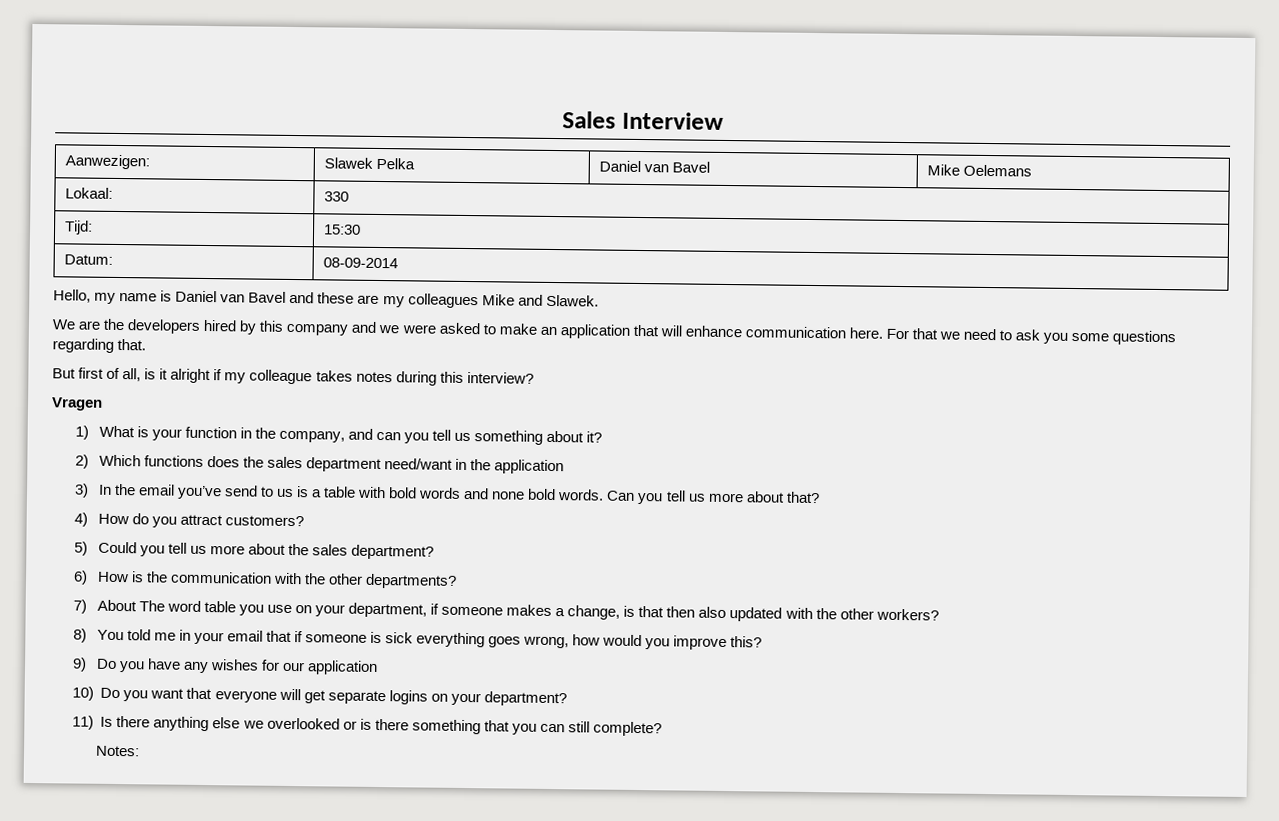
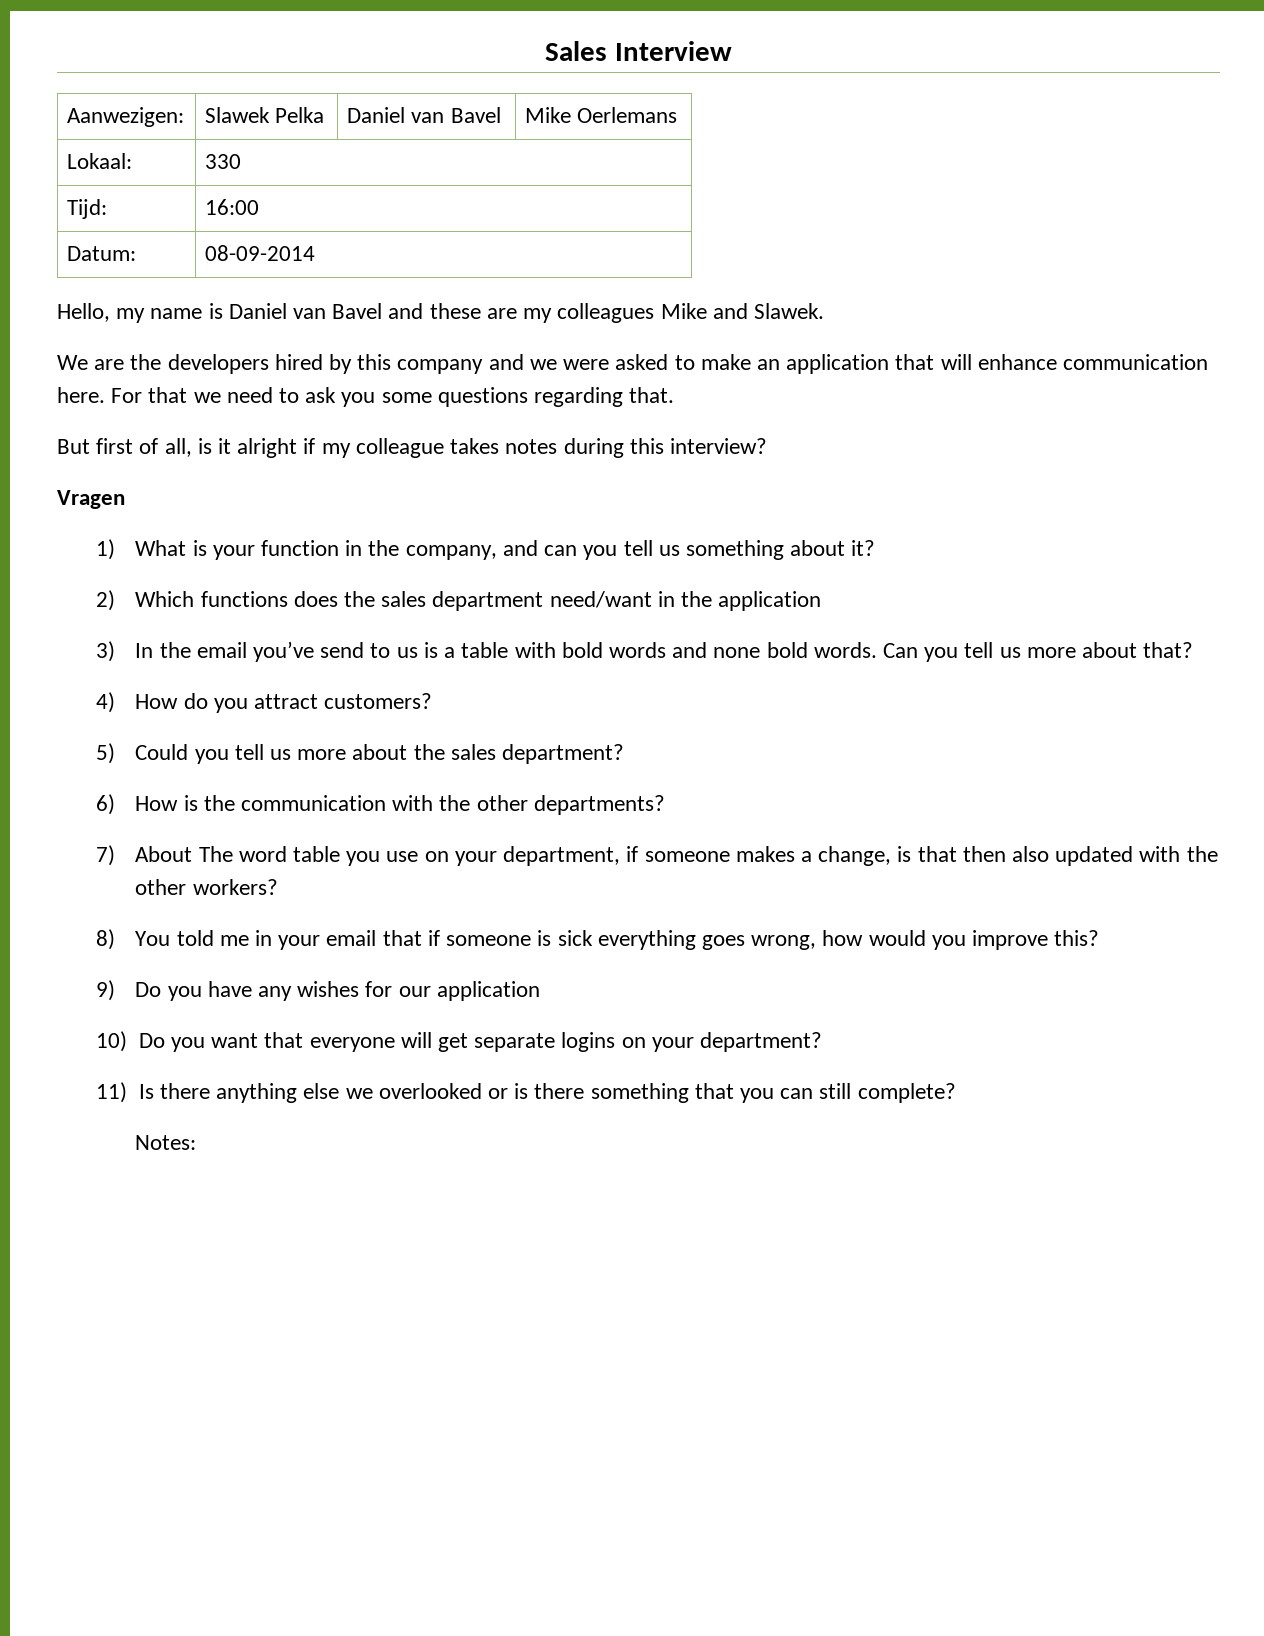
- Aanwezigen: | Slawek Pelka | Daniel van Bavel | Mike Oelemans
+ Aanwezigen: | Slawek Pelka | Daniel van Bavel | Mike Oerlemans
- Tijd: | 15:30
+ Tijd: | 16:00

